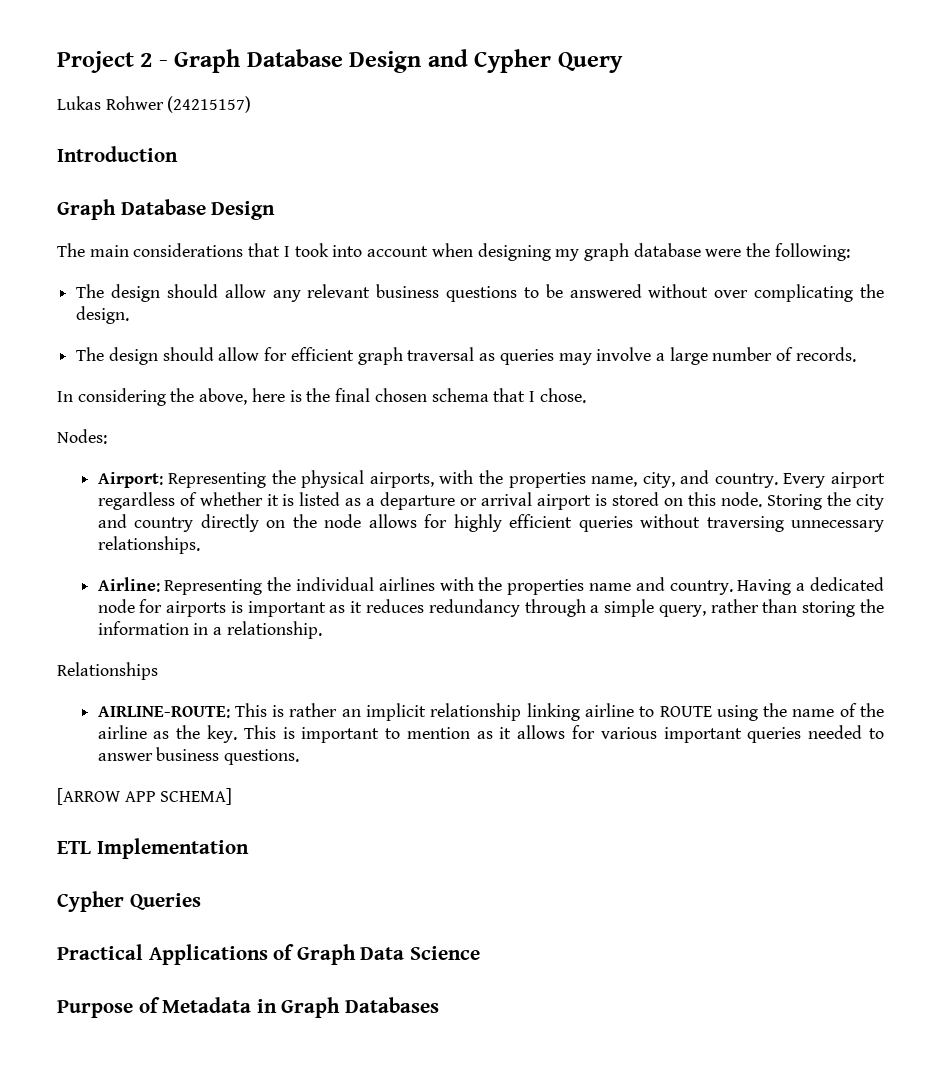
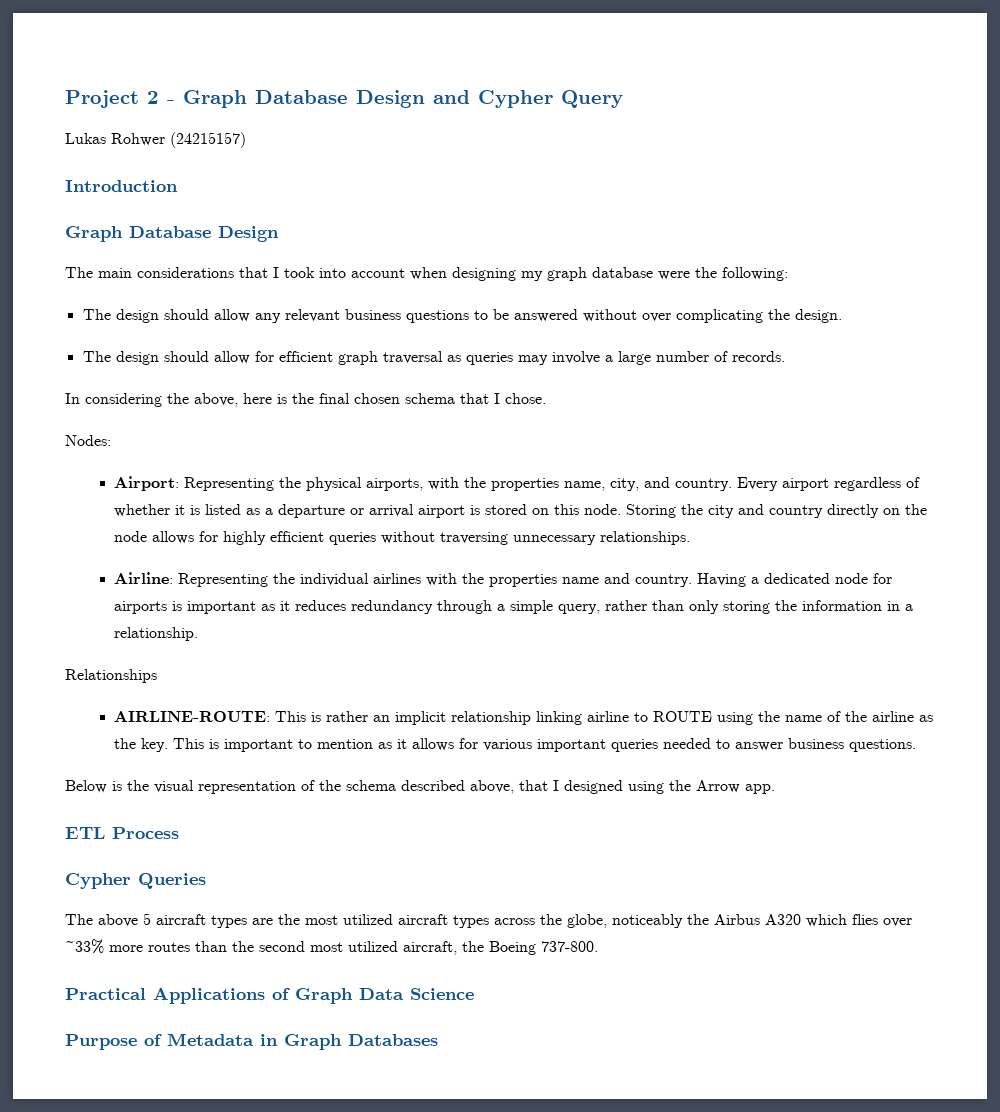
- Having a dedicated node for airports is important as it reduces redundancy through a simple query, rather than storing the information in a relationship.
+ Having a dedicated node for airports is important as it reduces redundancy through a simple query, rather than only storing the information in a relationship.
- [ARROW APP SCHEMA]
+ Below is the visual representation of the schema described above, that I designed using the Arrow app.
- ETL Implementation
+ ETL Process
+ The above 5 aircraft types are the most utilized aircraft types across the globe, noticeably the Airbus A320 which flies over ~33% more routes than the second most utilized aircraft, the Boeing 737-800.

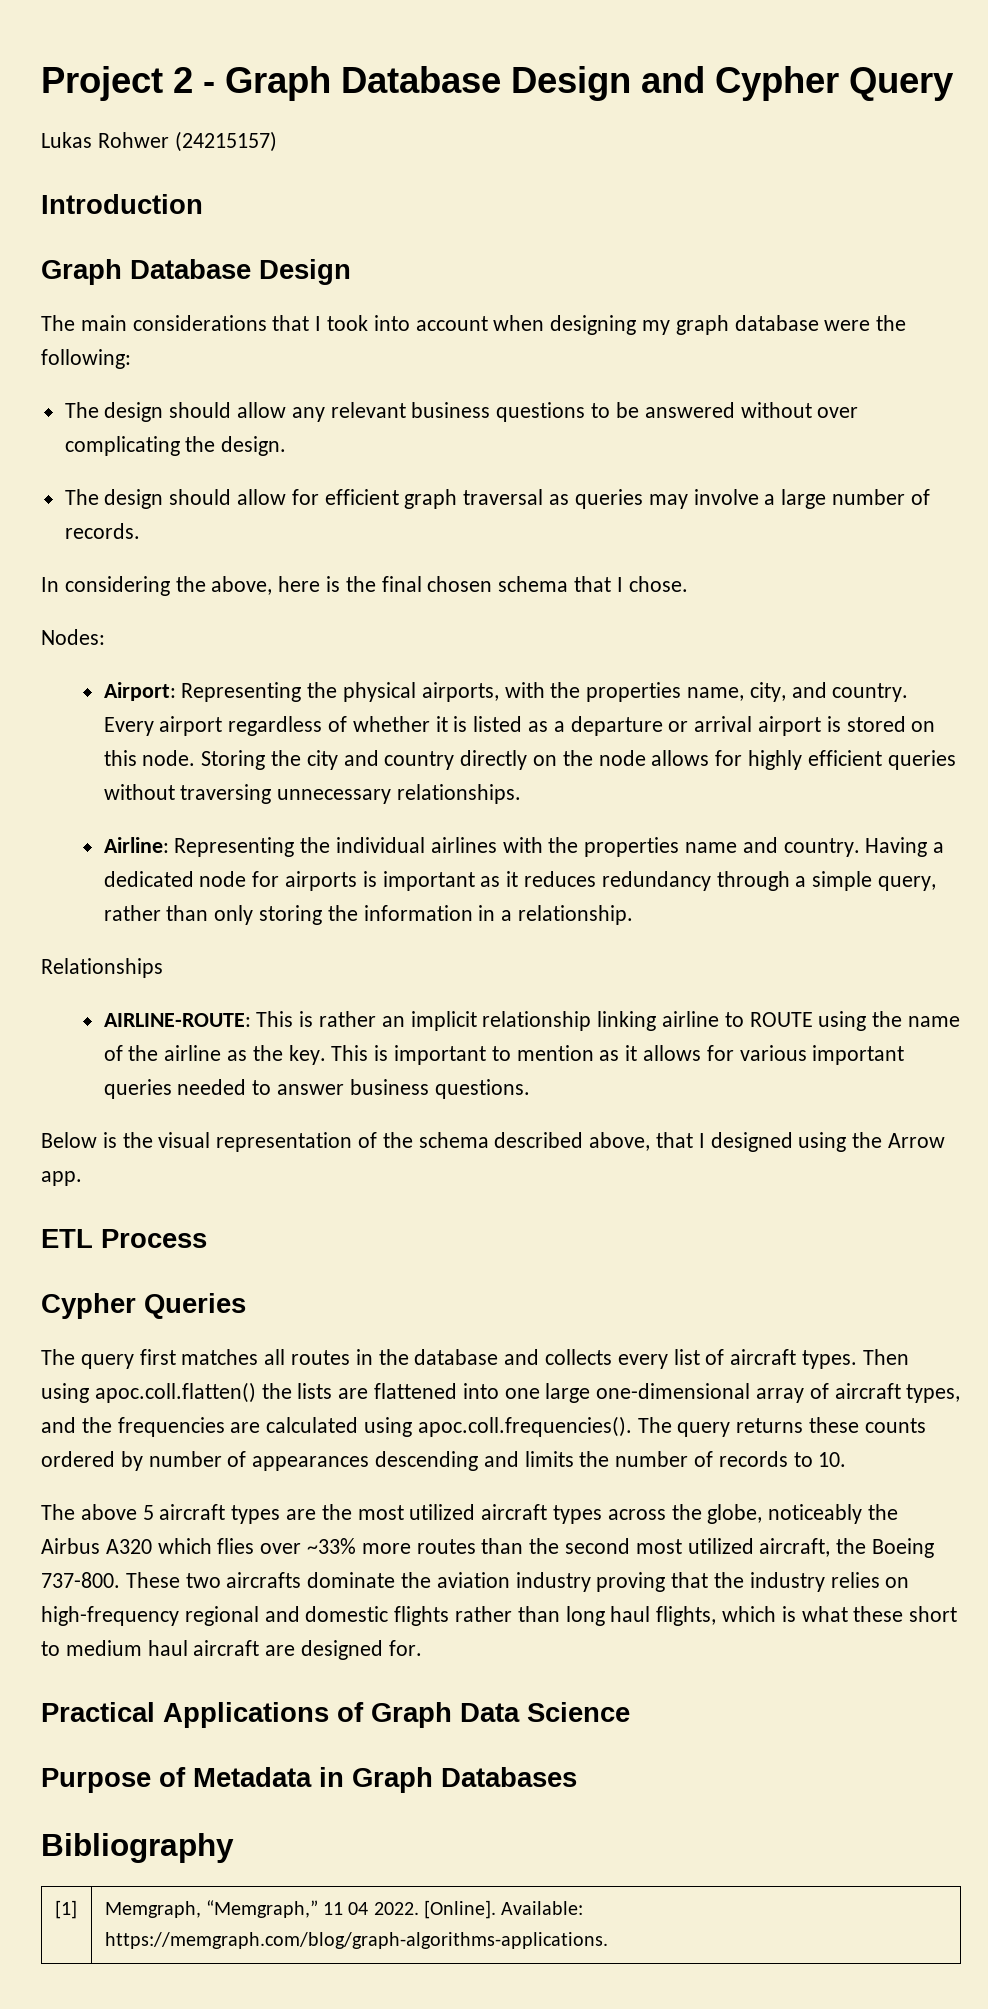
+ The query first matches all routes in the database and collects every list of aircraft types. Then using apoc.coll.flatten() the lists are flattened into one large one-dimensional array of aircraft types, and the frequencies are calculated using apoc.coll.frequencies(). The query returns these counts ordered by number of appearances descending and limits the number of records to 10.
+ These two aircrafts dominate the aviation industry proving that the industry relies on high-frequency regional and domestic flights rather than long haul flights, which is what these short to medium haul aircraft are designed for.
+ Bibliography
+ [1] | Memgraph, “Memgraph,” 11 04 2022. [Online]. Available: https://memgraph.com/blog/graph-algorithms-applications.

